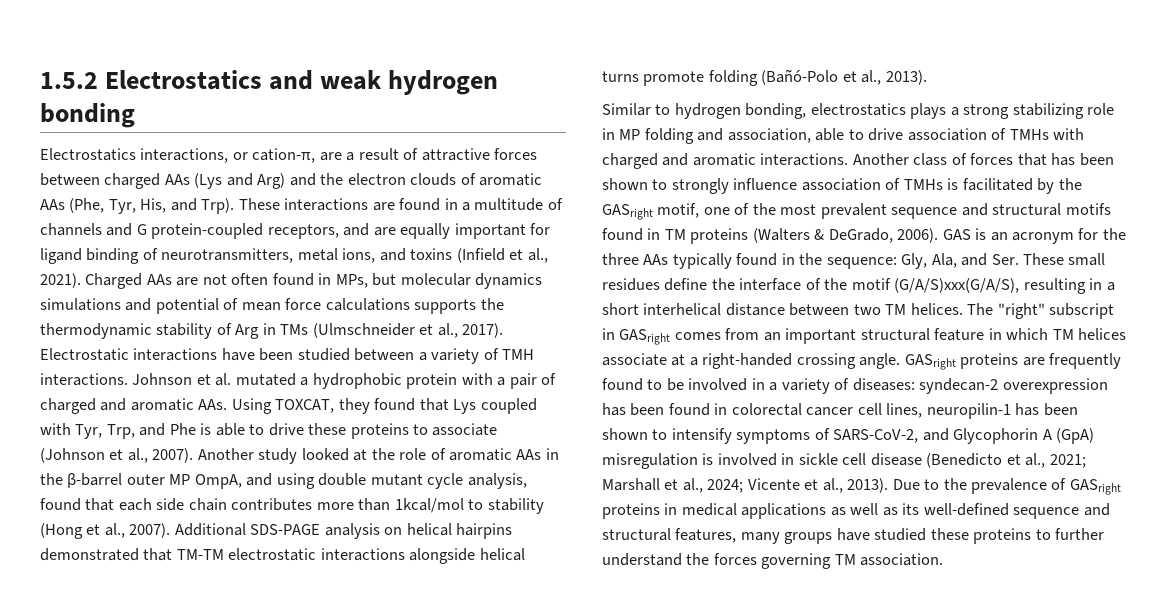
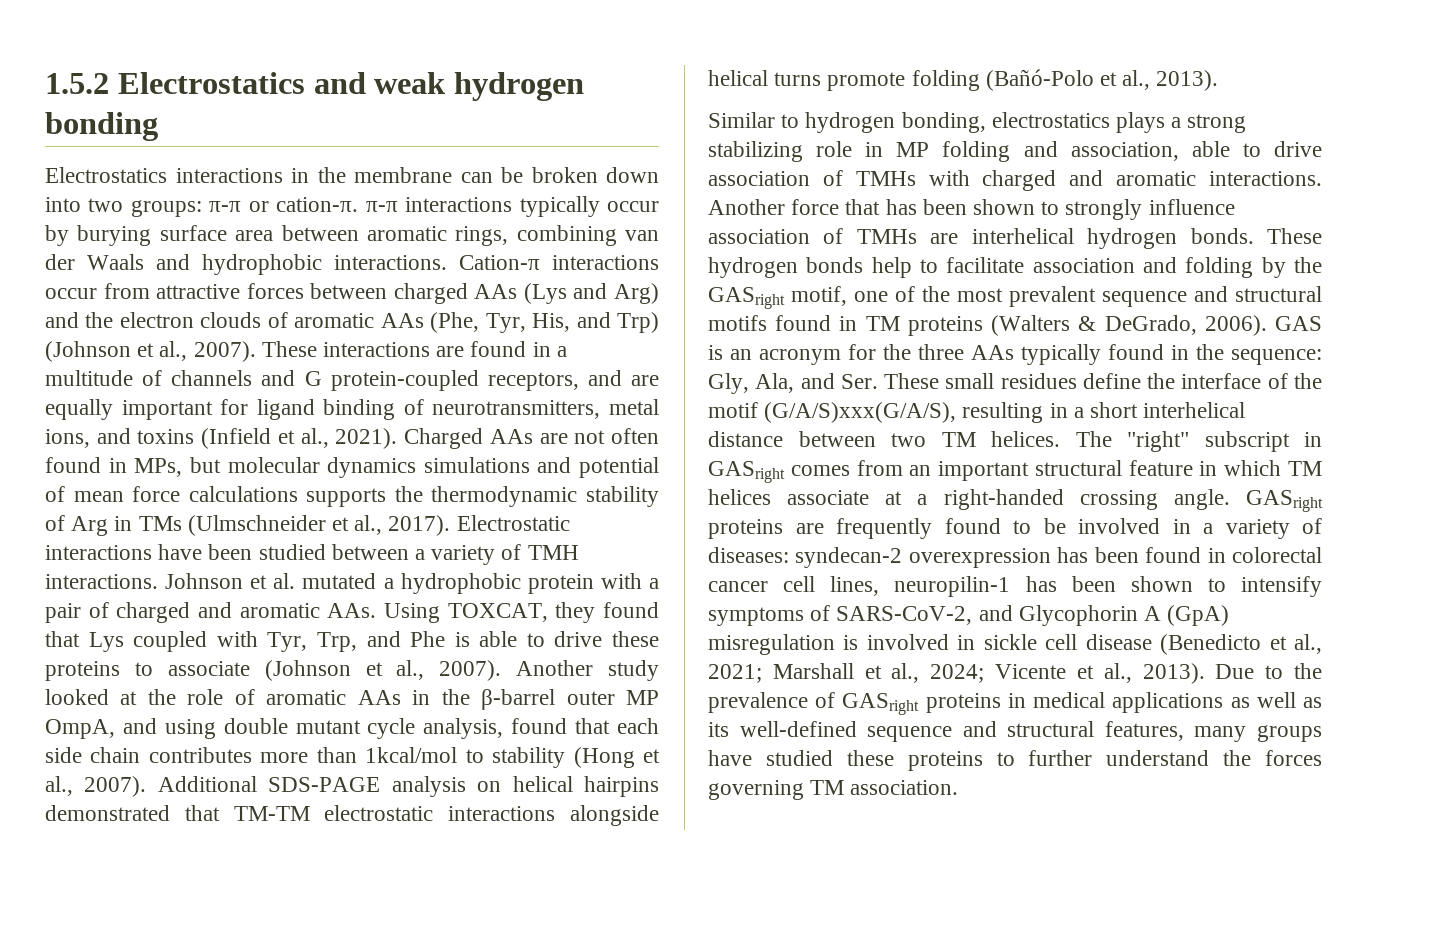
- Electrostatics interactions, or cation-π, are a result of attractive forces between charged AAs (Lys and Arg) and the electron clouds of aromatic AAs (Phe, Tyr, His, and Trp).
+ Electrostatics interactions in the membrane can be broken down into two groups: π-π or cation-π. π-π interactions typically occur by burying surface area between aromatic rings, combining van der Waals and hydrophobic interactions. Cation-π interactions occur from attractive forces between charged AAs (Lys and Arg) and the electron clouds of aromatic AAs (Phe, Tyr, His, and Trp) (Johnson et al., 2007).
- Another class of forces that has been shown to strongly influence association of TMHs is facilitated by the GASright motif, one of the most prevalent sequence and structural motifs found in TM proteins (Walters & DeGrado, 2006).
+ Another force that has been shown to strongly influence association of TMHs are interhelical hydrogen bonds. These hydrogen bonds help to facilitate association and folding by the GASright motif, one of the most prevalent sequence and structural motifs found in TM proteins (Walters & DeGrado, 2006).

